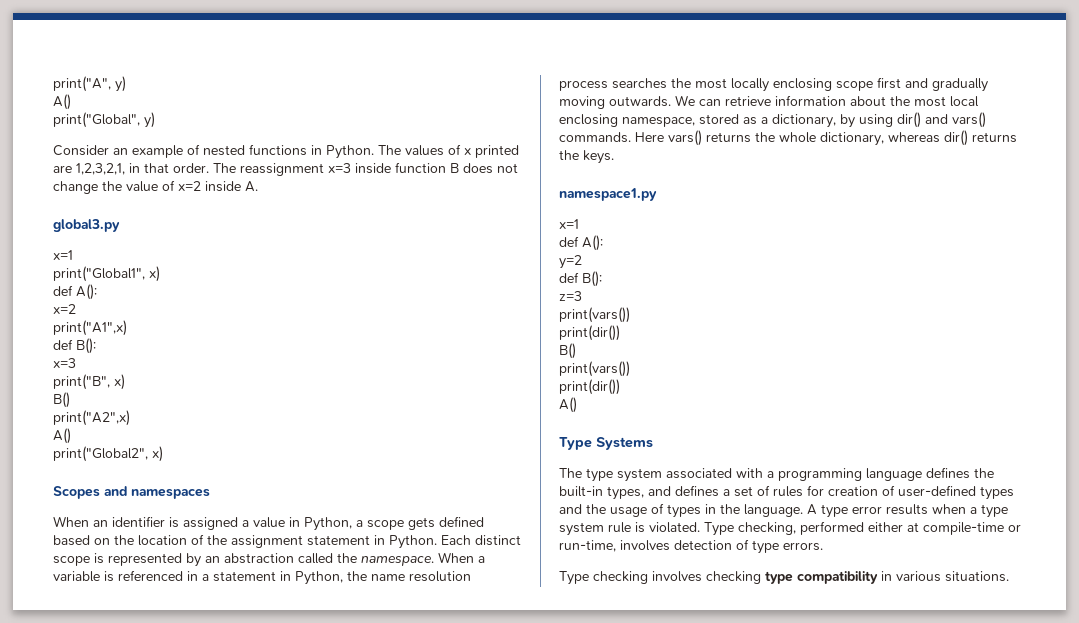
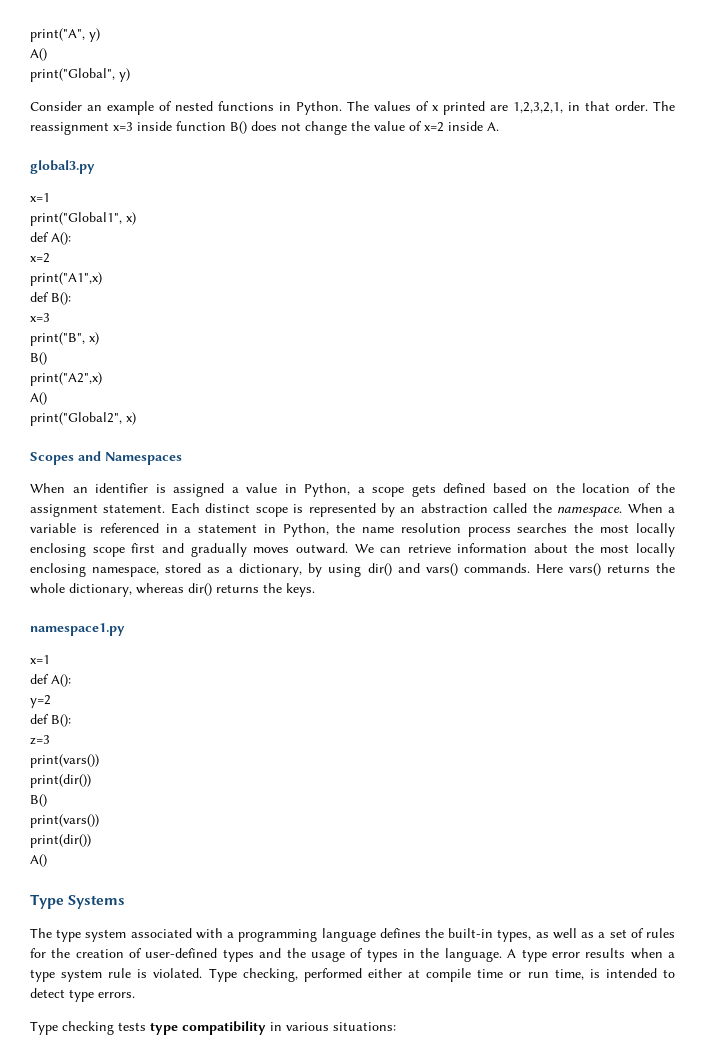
- The reassignment x=3 inside function B does not change the value of x=2 inside A.
+ The reassignment x=3 inside function B() does not change the value of x=2 inside A.
- Scopes and namespaces
+ Scopes and Namespaces
- When an identifier is assigned a value in Python, a scope gets defined based on the location of the assignment statement in Python.
+ When an identifier is assigned a value in Python, a scope gets defined based on the location of the assignment statement.
- When a variable is referenced in a statement in Python, the name resolution process searches the most locally enclosing scope first and gradually moving outwards.
+ When a variable is referenced in a statement in Python, the name resolution process searches the most locally enclosing scope first and gradually moves outward.
- We can retrieve information about the most local enclosing namespace, stored as a dictionary, by using dir() and vars() commands.
+ We can retrieve information about the most locally enclosing namespace, stored as a dictionary, by using dir() and vars() commands.
- The type system associated with a programming language defines the built-in types, and defines a set of rules for creation of user-defined types and the usage of types in the language.
+ The type system associated with a programming language defines the built-in types, as well as a set of rules for the creation of user-defined types and the usage of types in the language.
- Type checking, performed either at compile-time or run-time, involves detection of type errors.
+ Type checking, performed either at compile time or run time, is intended to detect type errors.
- Type checking involves checking type compatibility in various situations.
+ Type checking tests type compatibility in various situations:

